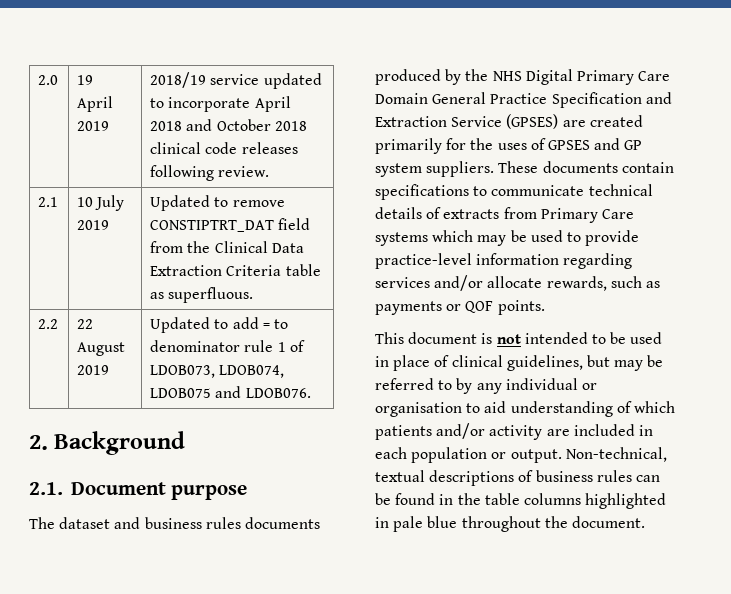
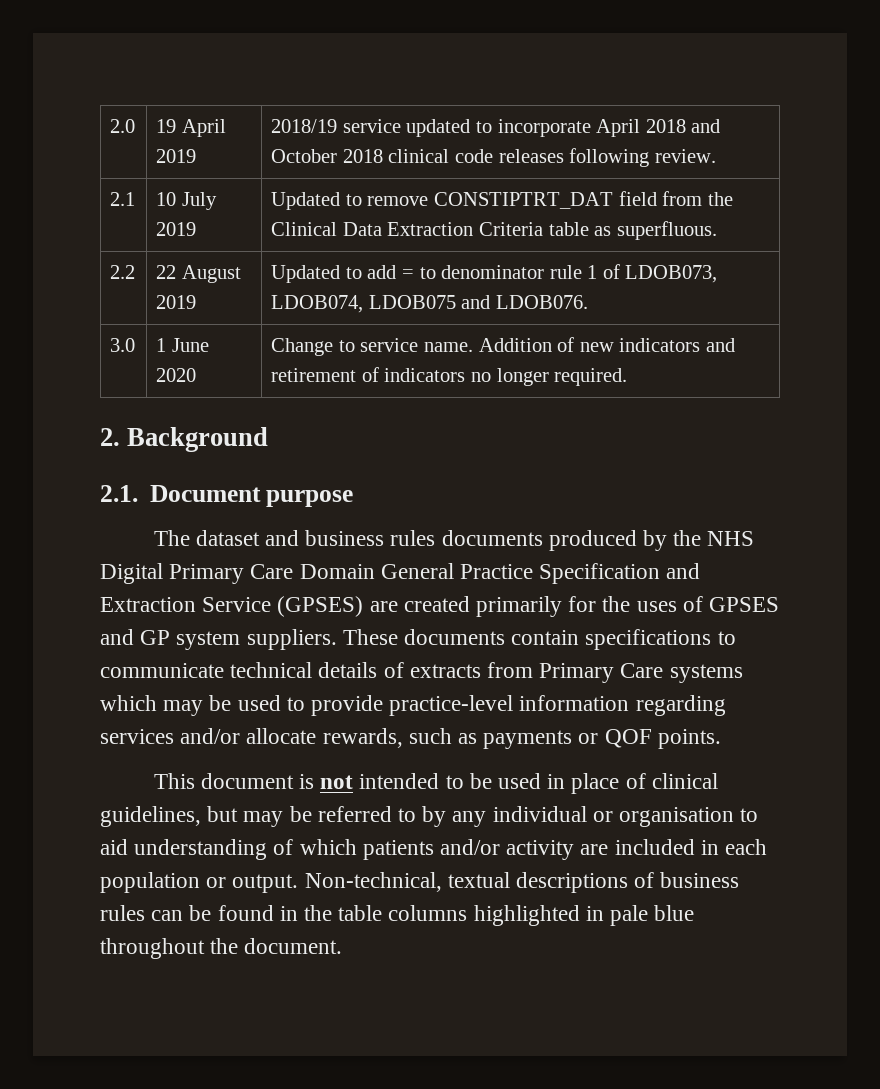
+ 3.0 | 1 June 2020 | Change to service name. Addition of new indicators and retirement of indicators no longer required.

